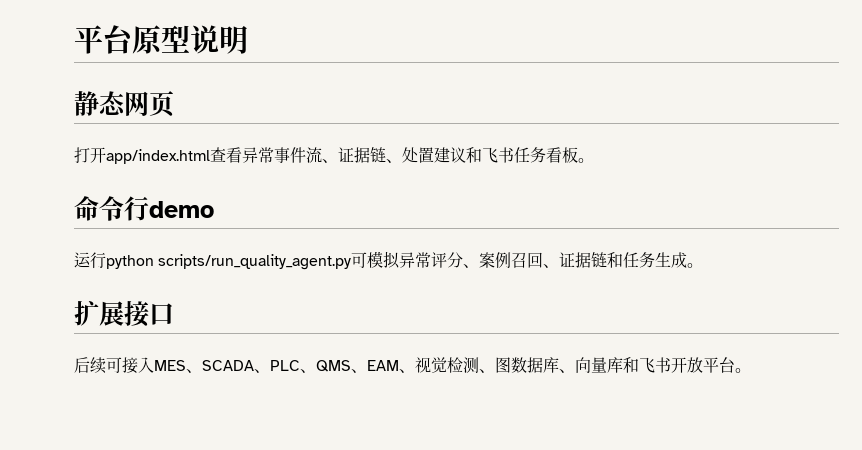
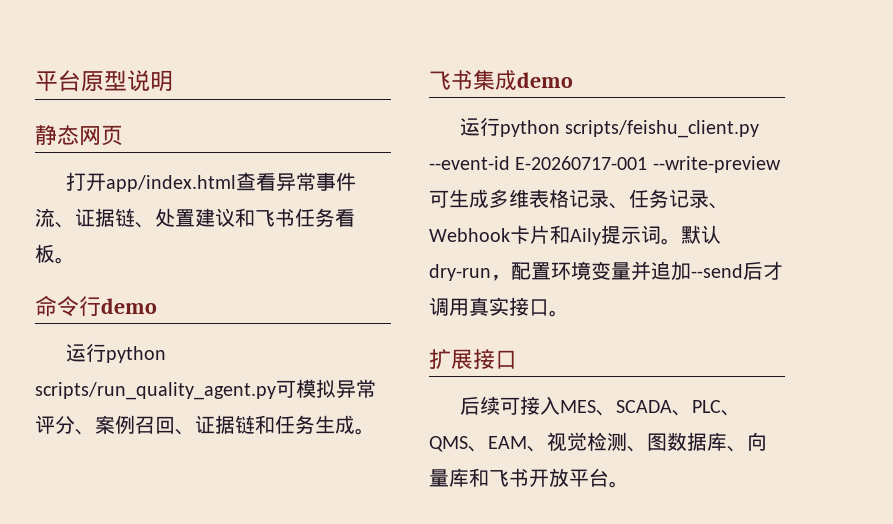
+ 飞书集成demo
+ 运行python scripts/feishu_client.py --event-id E-20260717-001 --write-preview可生成多维表格记录、任务记录、Webhook卡片和Aily提示词。默认dry-run，配置环境变量并追加--send后才调用真实接口。

